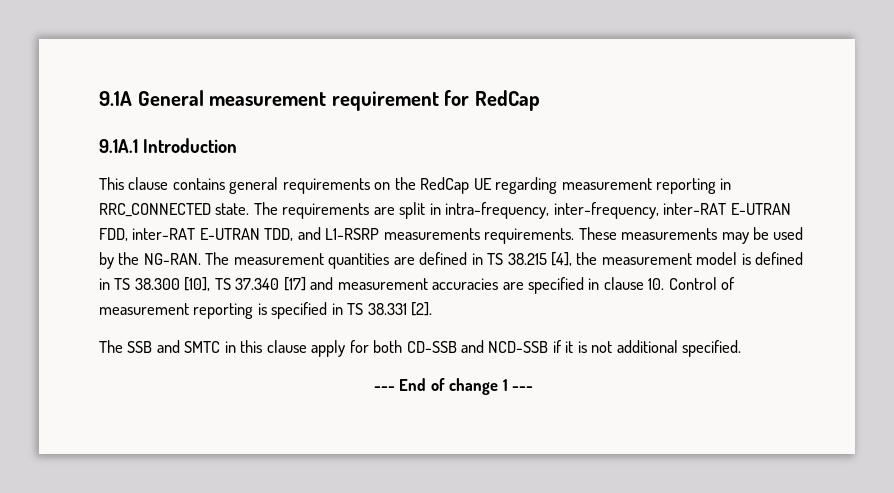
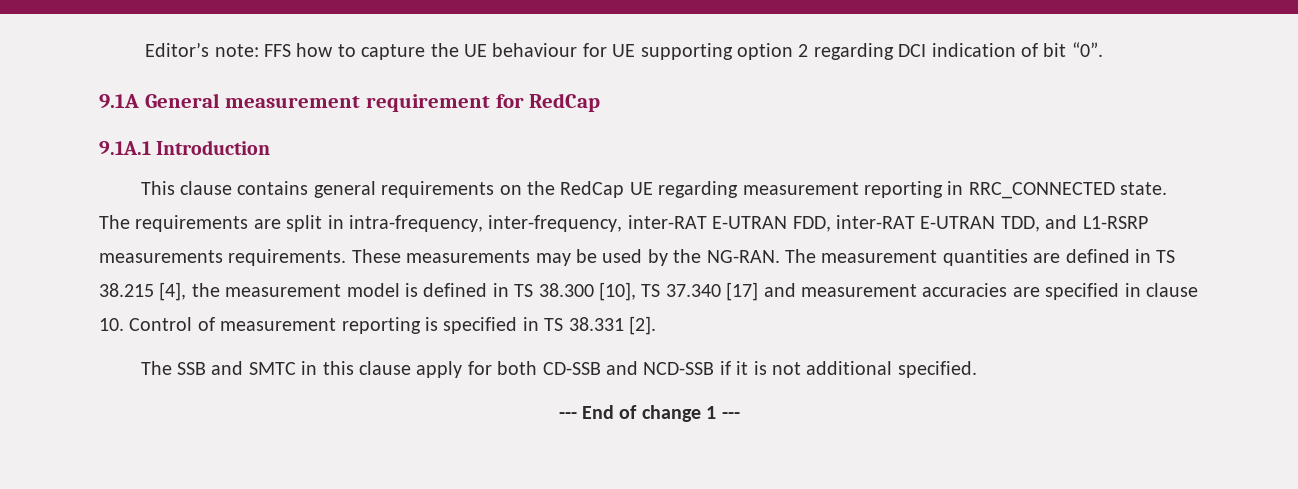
+ Editor’s note: FFS how to capture the UE behaviour for UE supporting option 2 regarding DCI indication of bit “0”.

